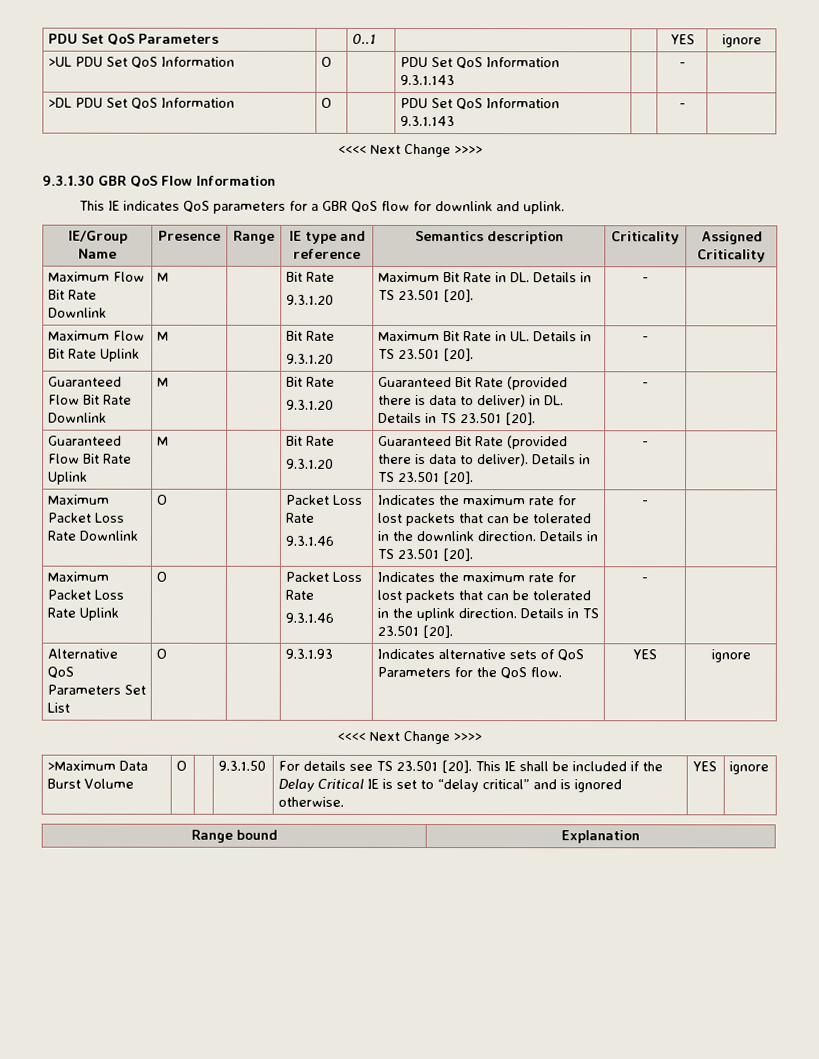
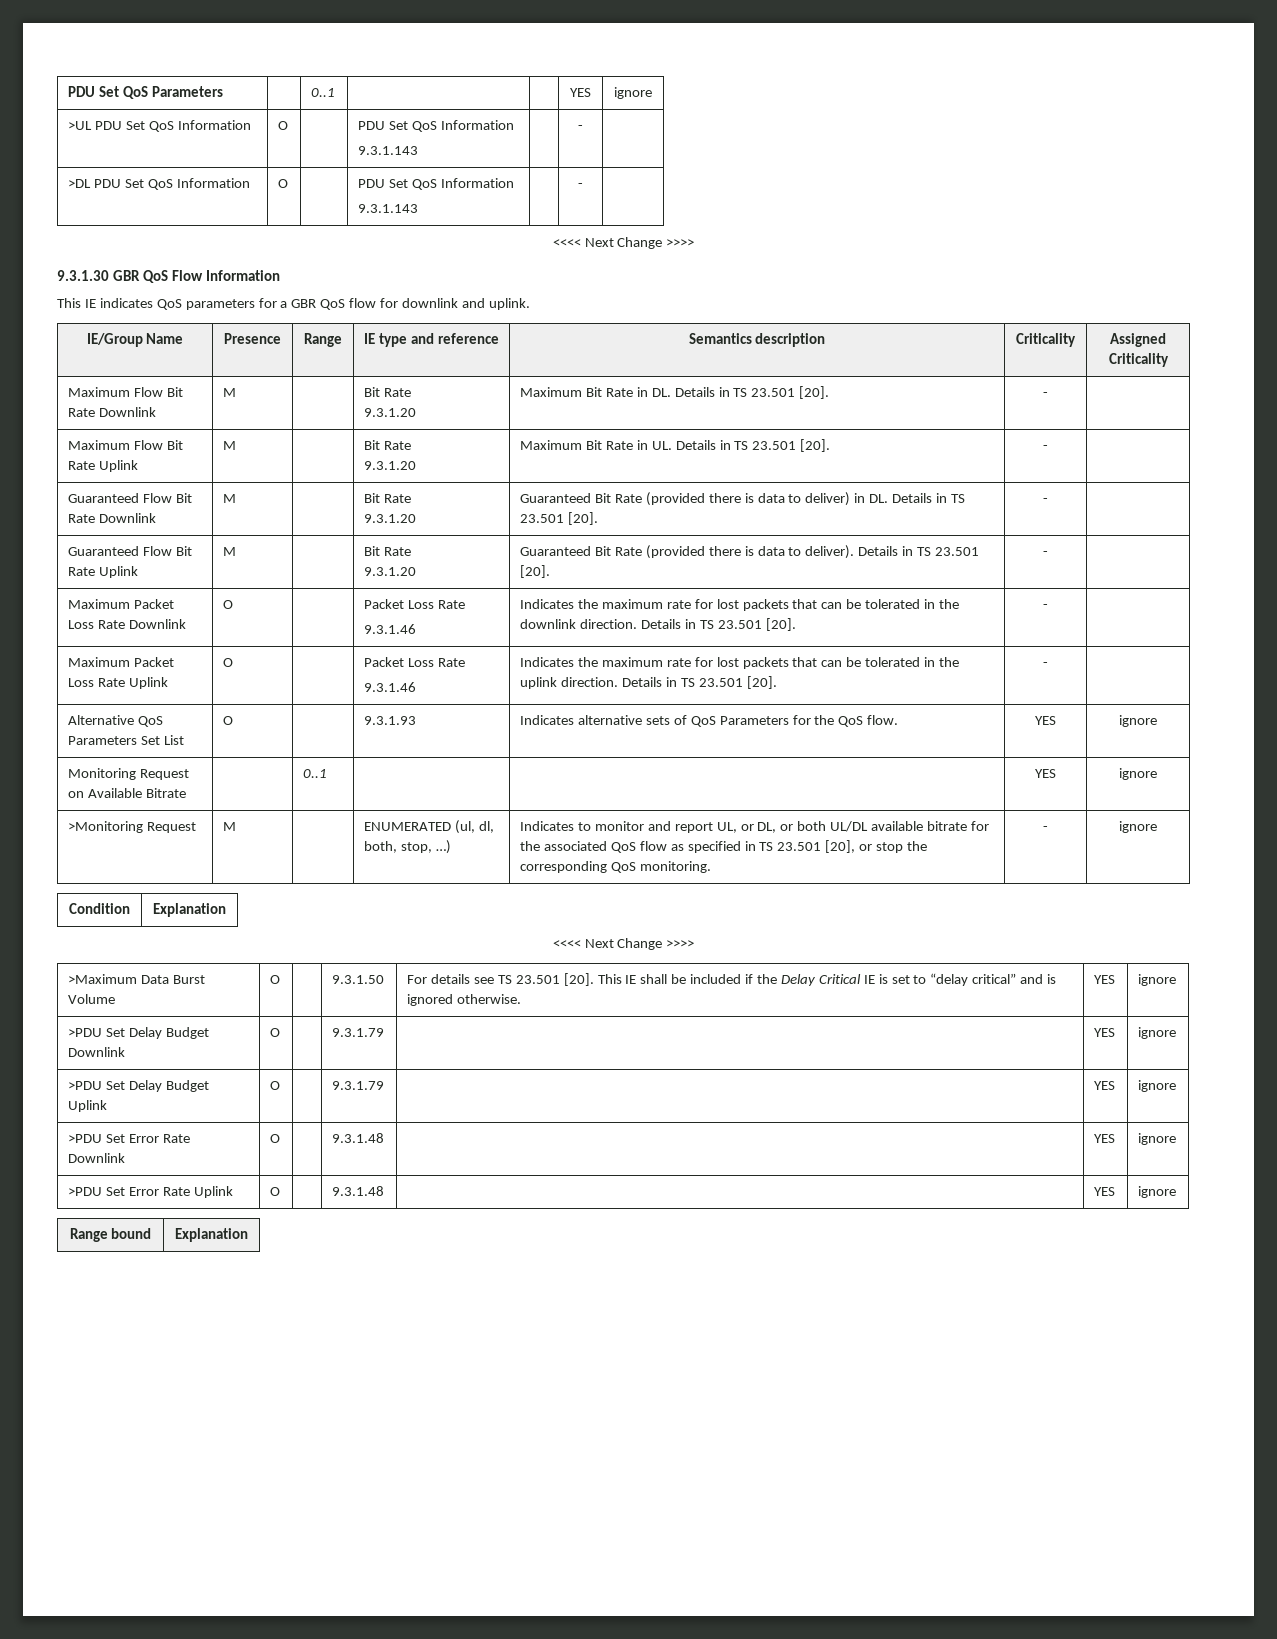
+ Monitoring Request on Available Bitrate | | 0..1 | | | YES | ignore
+ >Monitoring Request | M | | ENUMERATED (ul, dl, both, stop, …) | Indicates to monitor and report UL, or DL, or both UL/DL available bitrate for the associated QoS flow as specified in TS 23.501 [20], or stop the corresponding QoS monitoring. | - | ignore
+ Condition | Explanation
+ >PDU Set Delay Budget Downlink | O | | 9.3.1.79 | | YES | ignore
+ >PDU Set Delay Budget Uplink | O | | 9.3.1.79 | | YES | ignore
+ >PDU Set Error Rate Downlink | O | | 9.3.1.48 | | YES | ignore
+ >PDU Set Error Rate Uplink | O | | 9.3.1.48 | | YES | ignore

